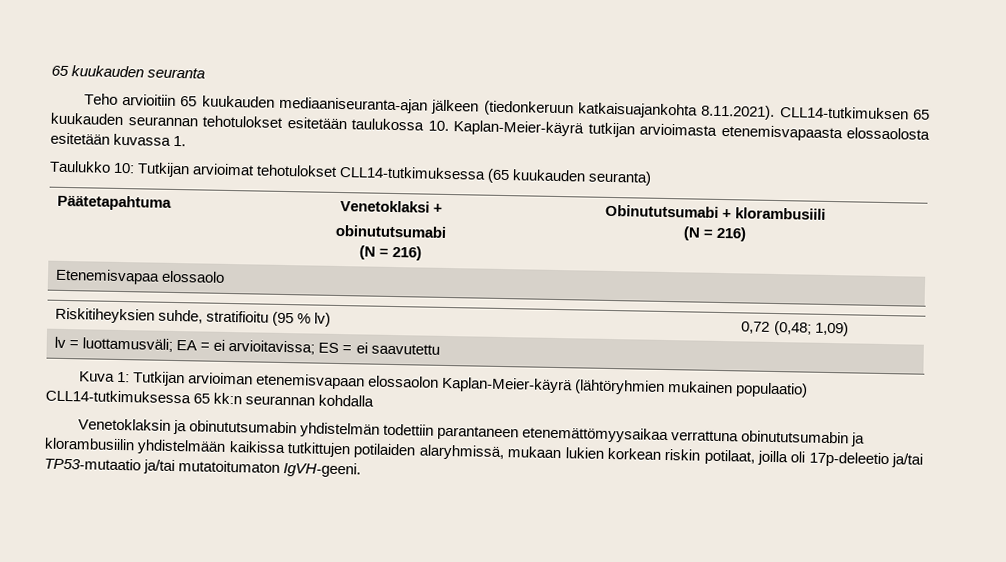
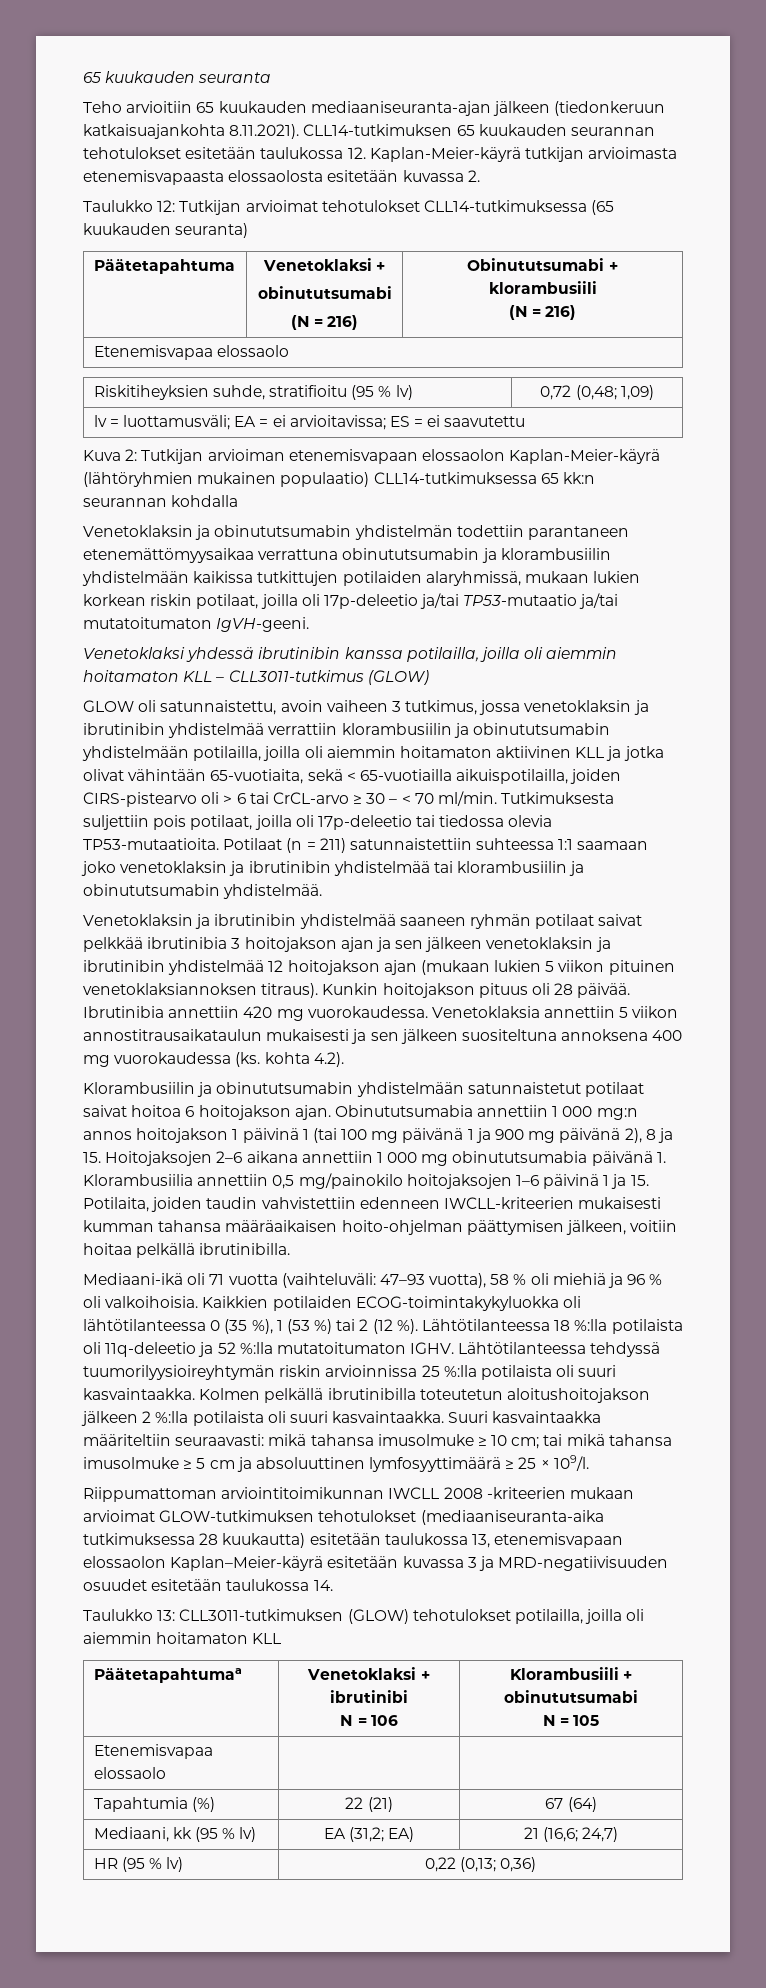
- Teho arvioitiin 65 kuukauden mediaaniseuranta-ajan jälkeen (tiedonkeruun katkaisuajankohta 8.11.2021). CLL14-tutkimuksen 65 kuukauden seurannan tehotulokset esitetään taulukossa 10. Kaplan-Meier-käyrä tutkijan arvioimasta etenemisvapaasta elossaolosta esitetään kuvassa 1.
- Taulukko 10: Tutkijan arvioimat tehotulokset CLL14-tutkimuksessa (65 kuukauden seuranta)
+ Teho arvioitiin 65 kuukauden mediaaniseuranta-ajan jälkeen (tiedonkeruun katkaisuajankohta 8.11.2021). CLL14-tutkimuksen 65 kuukauden seurannan tehotulokset esitetään taulukossa 12. Kaplan-Meier-käyrä tutkijan arvioimasta etenemisvapaasta elossaolosta esitetään kuvassa 2.
+ Taulukko 12: Tutkijan arvioimat tehotulokset CLL14-tutkimuksessa (65 kuukauden seuranta)
- Kuva 1: Tutkijan arvioiman etenemisvapaan elossaolon Kaplan-Meier-käyrä (lähtöryhmien mukainen populaatio) CLL14-tutkimuksessa 65 kk:n seurannan kohdalla
+ Kuva 2: Tutkijan arvioiman etenemisvapaan elossaolon Kaplan-Meier-käyrä (lähtöryhmien mukainen populaatio) CLL14-tutkimuksessa 65 kk:n seurannan kohdalla
+ Venetoklaksi yhdessä ibrutinibin kanssa potilailla, joilla oli aiemmin hoitamaton KLL – CLL3011-tutkimus (GLOW)
+ GLOW oli satunnaistettu, avoin vaiheen 3 tutkimus, jossa venetoklaksin ja ibrutinibin yhdistelmää verrattiin klorambusiilin ja obinututsumabin yhdistelmään potilailla, joilla oli aiemmin hoitamaton aktiivinen KLL ja jotka olivat vähintään 65-vuotiaita, sekä < 65-vuotiailla aikuispotilailla, joiden CIRS-pistearvo oli > 6 tai CrCL-arvo ≥ 30 – < 70 ml/min. Tutkimuksesta suljettiin pois potilaat, joilla oli 17p-deleetio tai tiedossa olevia TP53-mutaatioita. Potilaat (n = 211) satunnaistettiin suhteessa 1:1 saamaan joko venetoklaksin ja ibrutinibin yhdistelmää tai klorambusiilin ja obinututsumabin yhdistelmää.
+ Venetoklaksin ja ibrutinibin yhdistelmää saaneen ryhmän potilaat saivat pelkkää ibrutinibia 3 hoitojakson ajan ja sen jälkeen venetoklaksin ja ibrutinibin yhdistelmää 12 hoitojakson ajan (mukaan lukien 5 viikon pituinen venetoklaksiannoksen titraus). Kunkin hoitojakson pituus oli 28 päivää. Ibrutinibia annettiin 420 mg vuorokaudessa. Venetoklaksia annettiin 5 viikon annostitrausaikataulun mukaisesti ja sen jälkeen suositeltuna annoksena 400 mg vuorokaudessa (ks. kohta 4.2).
+ Klorambusiilin ja obinututsumabin yhdistelmään satunnaistetut potilaat saivat hoitoa 6 hoitojakson ajan. Obinututsumabia annettiin 1 000 mg:n annos hoitojakson 1 päivinä 1 (tai 100 mg päivänä 1 ja 900 mg päivänä 2), 8 ja 15. Hoitojaksojen 2–6 aikana annettiin 1 000 mg obinututsumabia päivänä 1. Klorambusiilia annettiin 0,5 mg/painokilo hoitojaksojen 1–6 päivinä 1 ja 15. Potilaita, joiden taudin vahvistettiin edenneen IWCLL-kriteerien mukaisesti kumman tahansa määräaikaisen hoito-ohjelman päättymisen jälkeen, voitiin hoitaa pelkällä ibrutinibilla.
+ Mediaani-ikä oli 71 vuotta (vaihteluväli: 47–93 vuotta), 58 % oli miehiä ja 96 % oli valkoihoisia. Kaikkien potilaiden ECOG-toimintakykyluokka oli lähtötilanteessa 0 (35 %), 1 (53 %) tai 2 (12 %). Lähtötilanteessa 18 %:lla potilaista oli 11q-deleetio ja 52 %:lla mutatoitumaton IGHV. Lähtötilanteessa tehdyssä tuumorilyysioireyhtymän riskin arvioinnissa 25 %:lla potilaista oli suuri kasvaintaakka. Kolmen pelkällä ibrutinibilla toteutetun aloitushoitojakson jälkeen 2 %:lla potilaista oli suuri kasvaintaakka. Suuri kasvaintaakka määriteltiin seuraavasti: mikä tahansa imusolmuke ≥ 10 cm; tai mikä tahansa imusolmuke ≥ 5 cm ja absoluuttinen lymfosyyttimäärä ≥ 25 × 109/l.
+ Riippumattoman arviointitoimikunnan IWCLL 2008 -kriteerien mukaan arvioimat GLOW-tutkimuksen tehotulokset (mediaaniseuranta-aika tutkimuksessa 28 kuukautta) esitetään taulukossa 13, etenemisvapaan elossaolon Kaplan–Meier-käyrä esitetään kuvassa 3 ja MRD-negatiivisuuden osuudet esitetään taulukossa 14.
+ Taulukko 13: CLL3011-tutkimuksen (GLOW) tehotulokset potilailla, joilla oli aiemmin hoitamaton KLL
+ Päätetapahtumaa | Venetoklaksi + ibrutinibi
+ N = 106 | Klorambusiili + obinututsumabi
+ N = 105
+ Etenemisvapaa elossaolo | |
+ Tapahtumia (%) | 22 (21) | 67 (64)
+ Mediaani, kk (95 % lv) | EA (31,2; EA) | 21 (16,6; 24,7)
+ HR (95 % lv) | 0,22 (0,13; 0,36)

